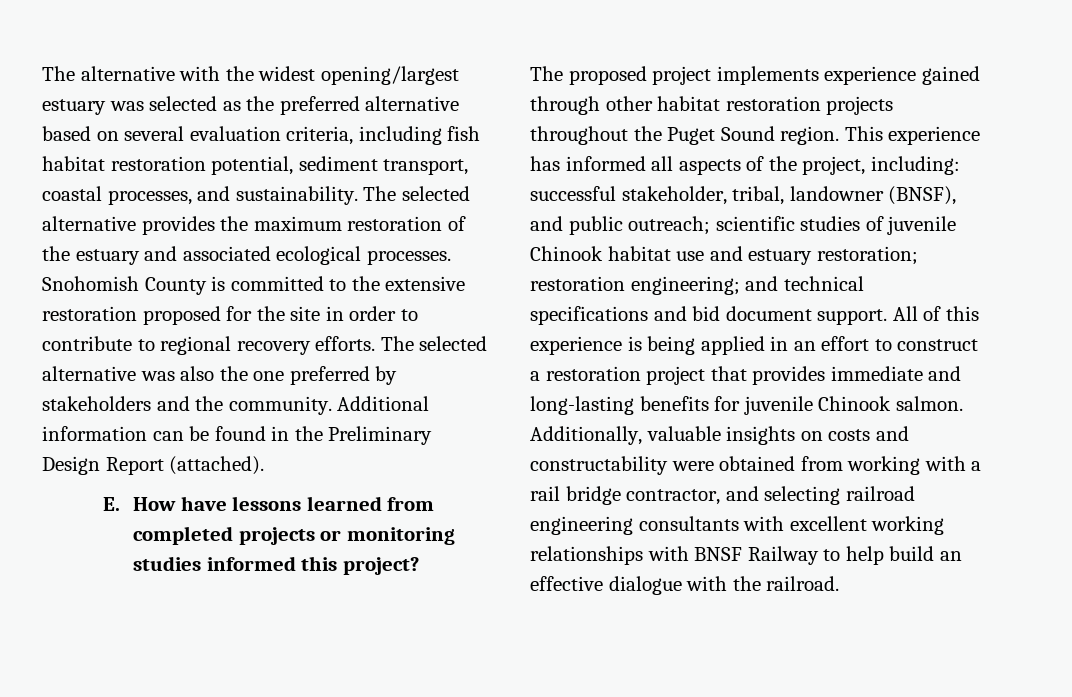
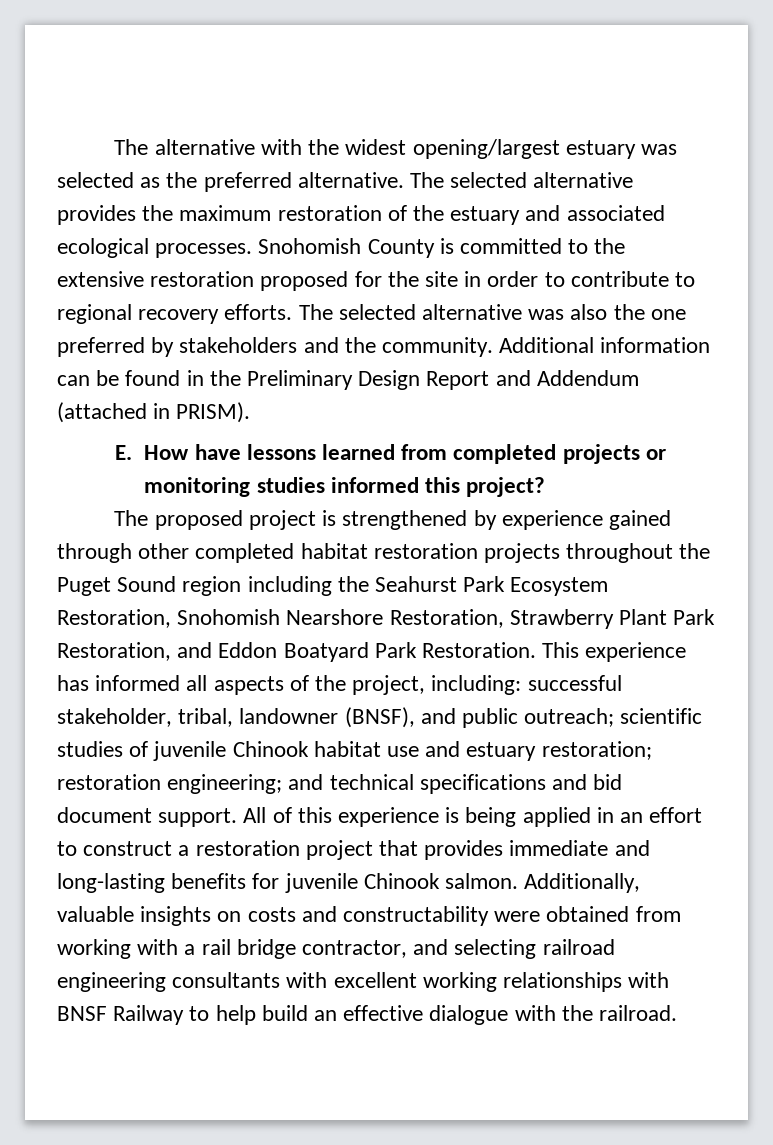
- The alternative with the widest opening/largest estuary was selected as the preferred alternative based on several evaluation criteria, including fish habitat restoration potential, sediment transport, coastal processes, and sustainability.
+ The alternative with the widest opening/largest estuary was selected as the preferred alternative.
- Additional information can be found in the Preliminary Design Report (attached).
+ Additional information can be found in the Preliminary Design Report and Addendum (attached in PRISM).
- The proposed project implements experience gained through other habitat restoration projects throughout the Puget Sound region.
+ The proposed project is strengthened by experience gained through other completed habitat restoration projects throughout the Puget Sound region including the Seahurst Park Ecosystem Restoration, Snohomish Nearshore Restoration, Strawberry Plant Park Restoration, and Eddon Boatyard Park Restoration.

